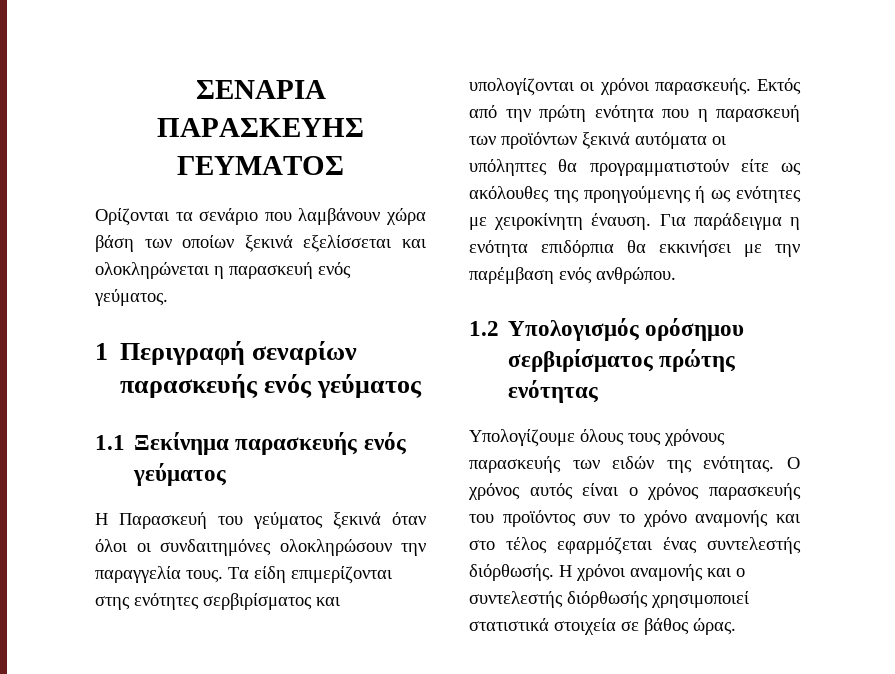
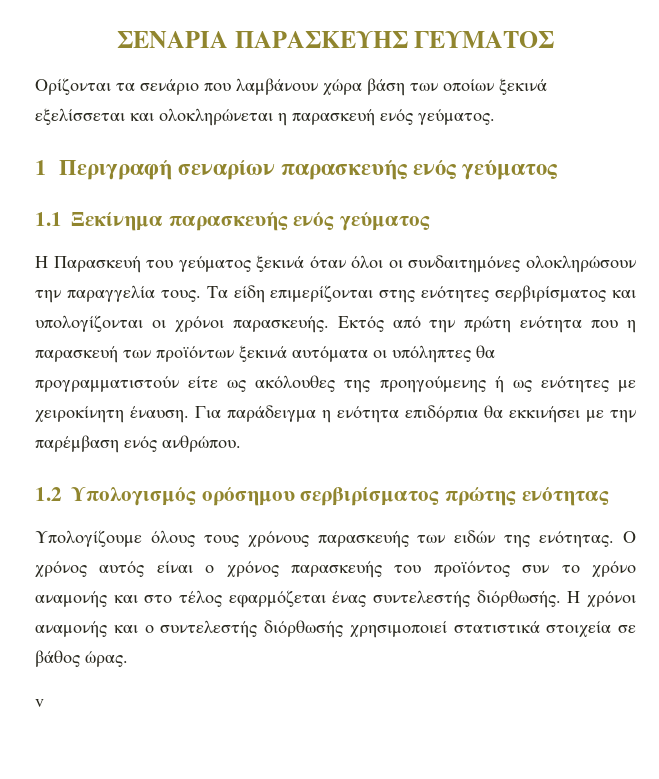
+ v

